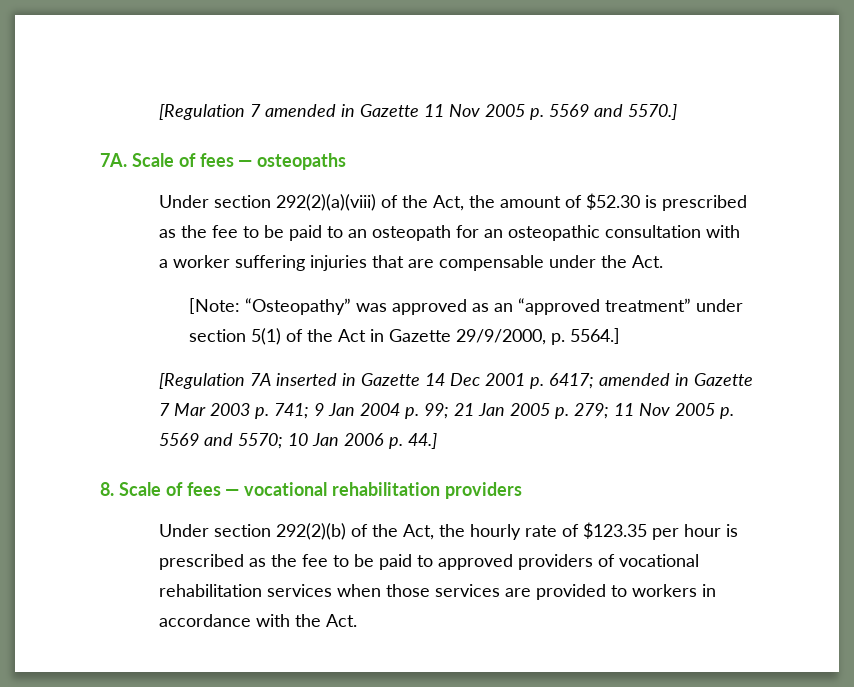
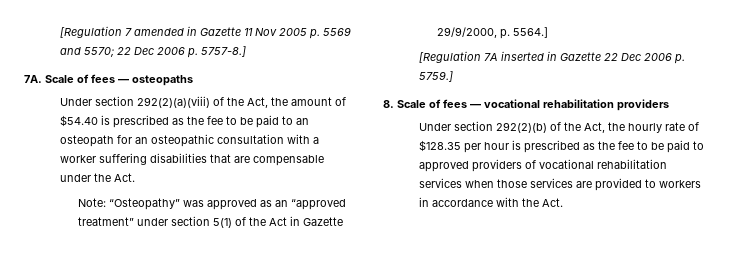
- [Regulation 7 amended in Gazette 11 Nov 2005 p. 5569 and 5570.]
+ [Regulation 7 amended in Gazette 11 Nov 2005 p. 5569 and 5570; 22 Dec 2006 p. 5757-8.]
- Under section 292(2)(a)(viii) of the Act, the amount of $52.30 is prescribed as the fee to be paid to an osteopath for an osteopathic consultation with a worker suffering injuries that are compensable under the Act.
+ Under section 292(2)(a)(viii) of the Act, the amount of $54.40 is prescribed as the fee to be paid to an osteopath for an osteopathic consultation with a worker suffering disabilities that are compensable under the Act.
- [Note: “Osteopathy” was approved as an “approved treatment” under section 5(1) of the Act in Gazette 29/9/2000, p. 5564.]
+ Note: “Osteopathy” was approved as an “approved treatment” under section 5(1) of the Act in Gazette 29/9/2000, p. 5564.]
- [Regulation 7A inserted in Gazette 14 Dec 2001 p. 6417; amended in Gazette 7 Mar 2003 p. 741; 9 Jan 2004 p. 99; 21 Jan 2005 p. 279; 11 Nov 2005 p. 5569 and 5570; 10 Jan 2006 p. 44.]
+ [Regulation 7A inserted in Gazette 22 Dec 2006 p. 5759.]
- Under section 292(2)(b) of the Act, the hourly rate of $123.35 per hour is prescribed as the fee to be paid to approved providers of vocational rehabilitation services when those services are provided to workers in accordance with the Act.
+ Under section 292(2)(b) of the Act, the hourly rate of $128.35 per hour is prescribed as the fee to be paid to approved providers of vocational rehabilitation services when those services are provided to workers in accordance with the Act.

